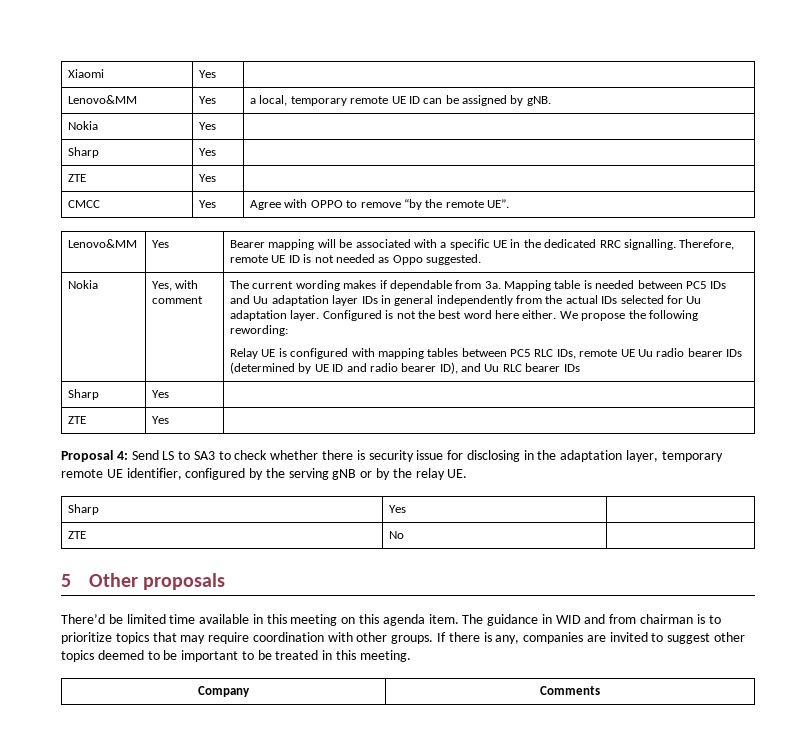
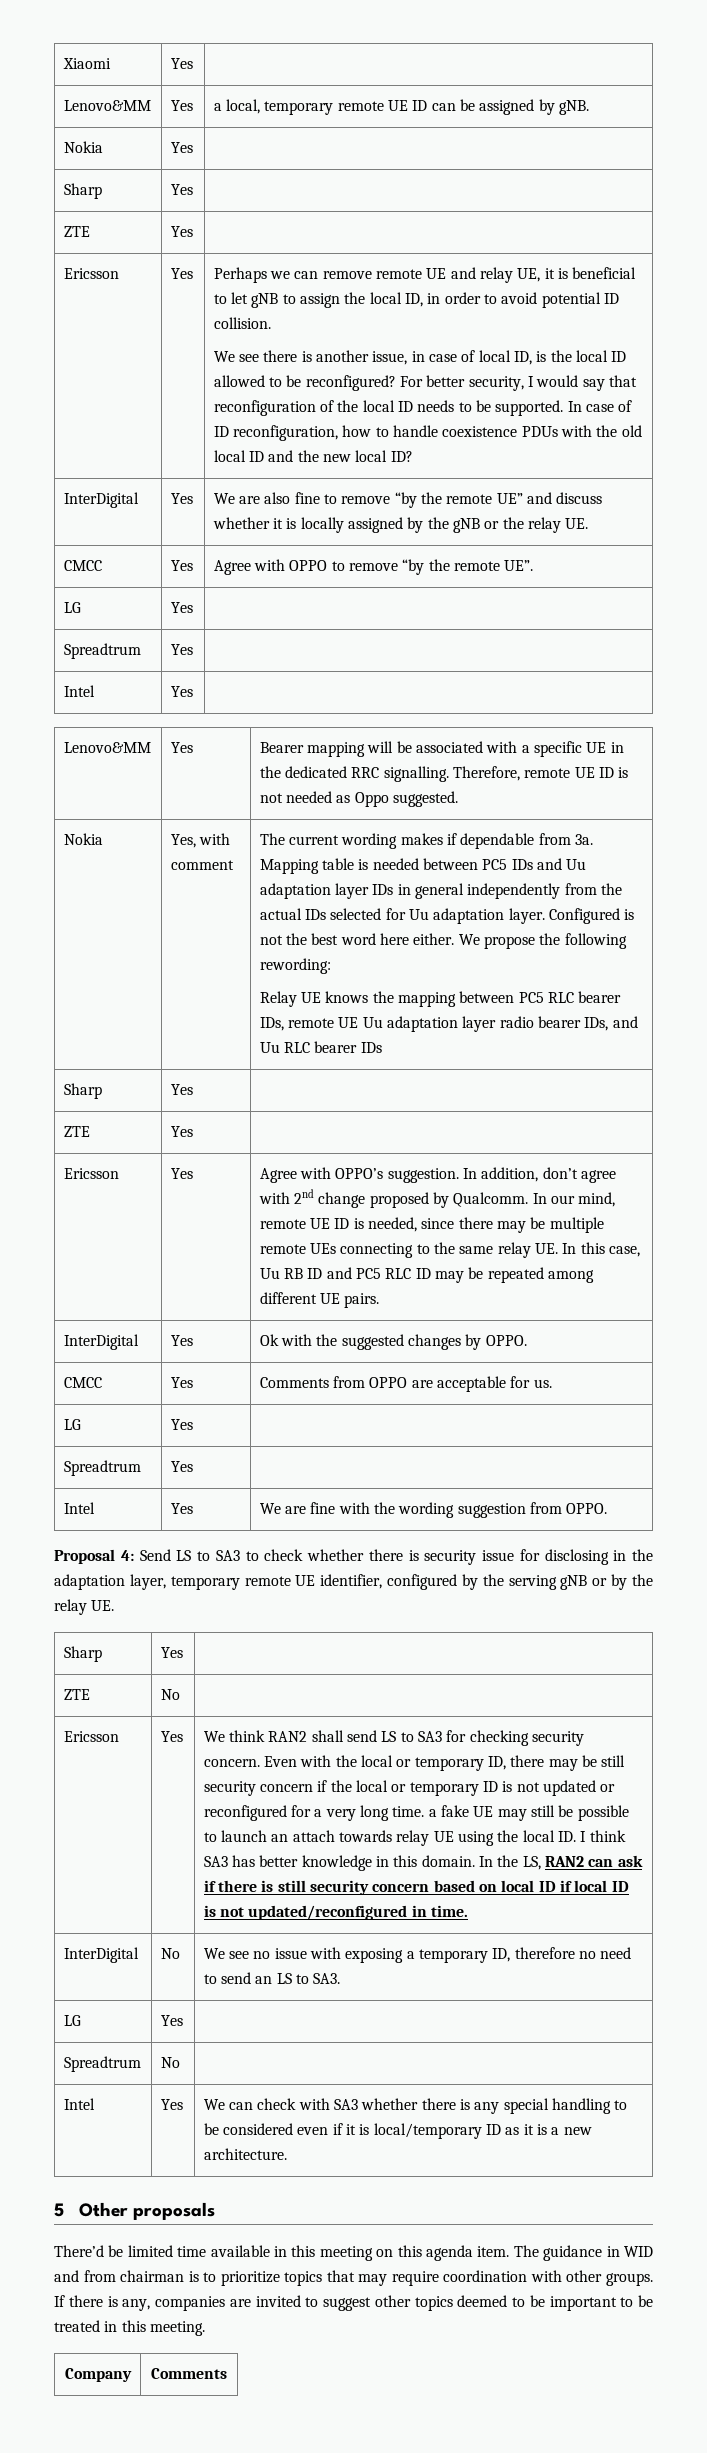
+ Ericsson | Yes | Perhaps we can remove remote UE and relay UE, it is beneficial to let gNB to assign the local ID, in order to avoid potential ID collision.
+ We see there is another issue, in case of local ID, is the local ID allowed to be reconfigured? For better security, I would say that reconfiguration of the local ID needs to be supported. In case of ID reconfiguration, how to handle coexistence PDUs with the old local ID and the new local ID?
+ InterDigital | Yes | We are also fine to remove “by the remote UE” and discuss whether it is locally assigned by the gNB or the relay UE.
  CMCC | Yes | Agree with OPPO to remove “by the remote UE”.
+ LG | Yes |
+ Spreadtrum | Yes |
+ Intel | Yes |
- Relay UE is configured with mapping tables between PC5 RLC IDs, remote UE Uu radio bearer IDs (determined by UE ID and radio bearer ID), and Uu RLC bearer IDs
+ Relay UE knows the mapping between PC5 RLC bearer IDs, remote UE Uu adaptation layer radio bearer IDs, and Uu RLC bearer IDs
+ Ericsson | Yes | Agree with OPPO’s suggestion. In addition, don’t agree with 2nd change proposed by Qualcomm. In our mind, remote UE ID is needed, since there may be multiple remote UEs connecting to the same relay UE. In this case, Uu RB ID and PC5 RLC ID may be repeated among different UE pairs.
+ InterDigital | Yes | Ok with the suggested changes by OPPO.
+ CMCC | Yes | Comments from OPPO are acceptable for us.
+ LG | Yes |
+ Spreadtrum | Yes |
+ Intel | Yes | We are fine with the wording suggestion from OPPO.
+ Ericsson | Yes | We think RAN2 shall send LS to SA3 for checking security concern. Even with the local or temporary ID, there may be still security concern if the local or temporary ID is not updated or reconfigured for a very long time. a fake UE may still be possible to launch an attach towards relay UE using the local ID. I think SA3 has better knowledge in this domain. In the LS, RAN2 can ask if there is still security concern based on local ID if local ID is not updated/reconfigured in time.
+ InterDigital | No | We see no issue with exposing a temporary ID, therefore no need to send an LS to SA3.
+ LG | Yes |
+ Spreadtrum | No |
+ Intel | Yes | We can check with SA3 whether there is any special handling to be considered even if it is local/temporary ID as it is a new architecture.

